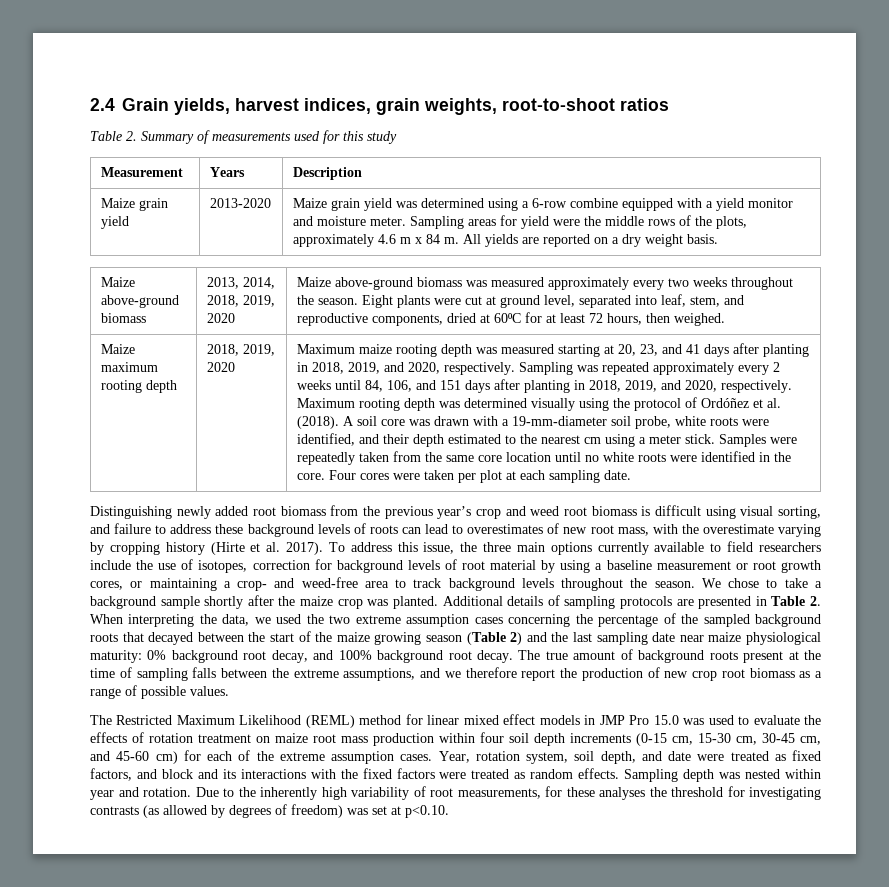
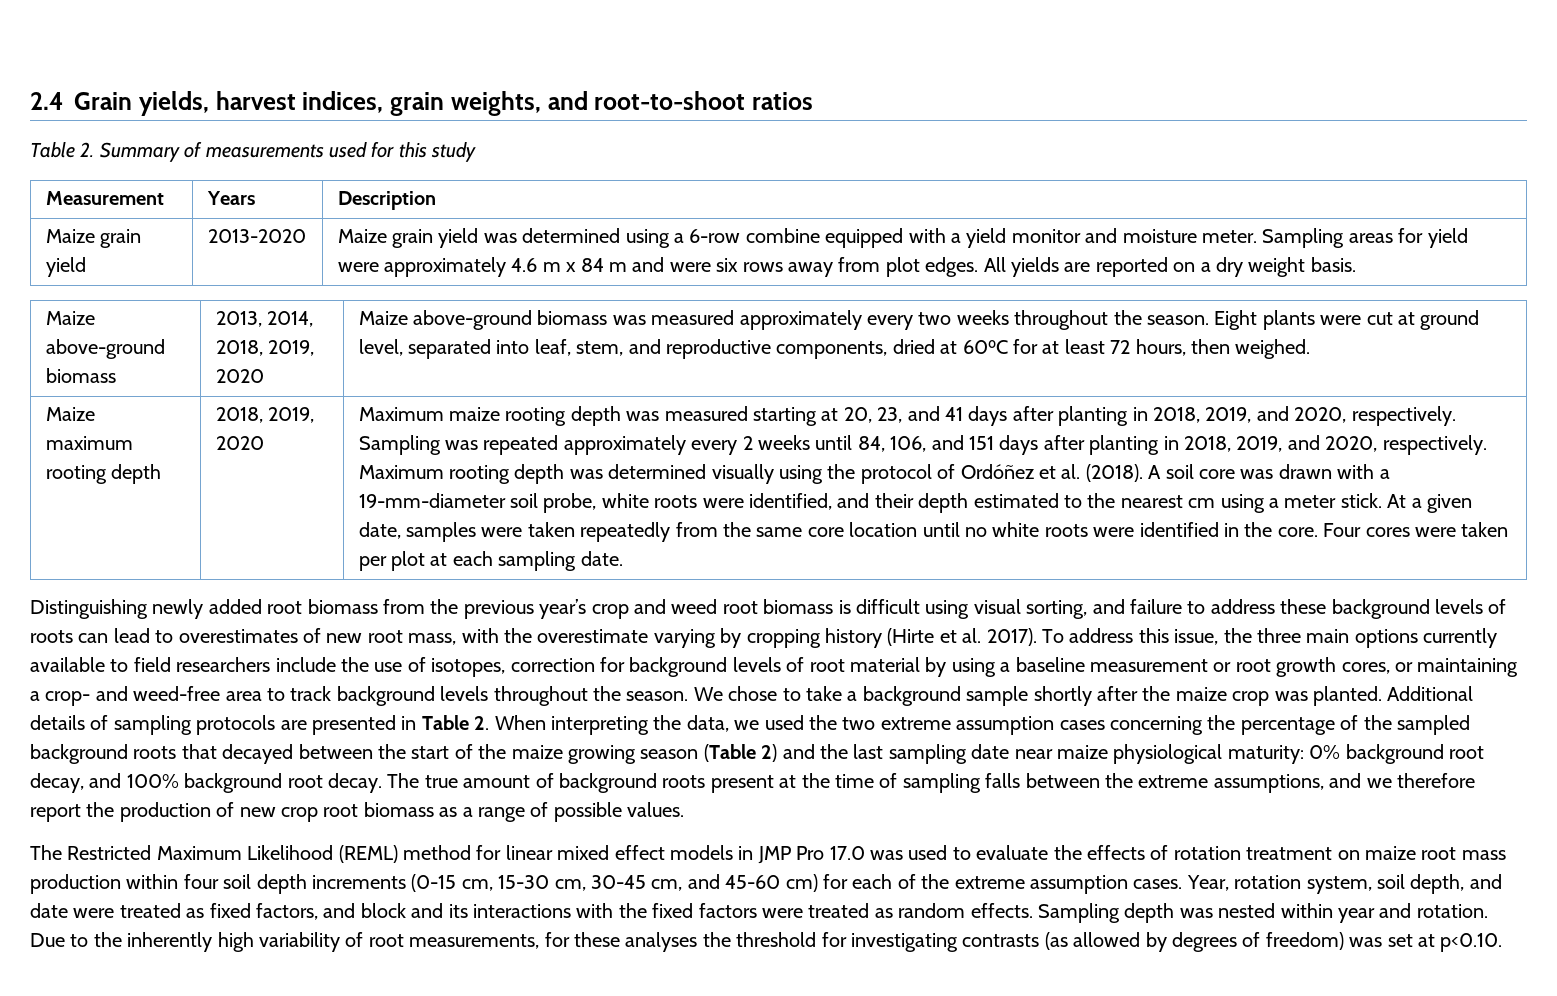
- 2.4 Grain yields, harvest indices, grain weights, root-to-shoot ratios
+ 2.4 Grain yields, harvest indices, grain weights, and root-to-shoot ratios
- Sampling areas for yield were the middle rows of the plots, approximately 4.6 m x 84 m.
+ Sampling areas for yield were approximately 4.6 m x 84 m and were six rows away from plot edges.
- Samples were repeatedly taken from the same core location until no white roots were identified in the core.
+ At a given date, samples were taken repeatedly from the same core location until no white roots were identified in the core.
- The Restricted Maximum Likelihood (REML) method for linear mixed effect models in JMP Pro 15.0 was used to evaluate the effects of rotation treatment on maize root mass production within four soil depth increments (0-15 cm, 15-30 cm, 30-45 cm, and 45-60 cm) for each of the extreme assumption cases.
+ The Restricted Maximum Likelihood (REML) method for linear mixed effect models in JMP Pro 17.0 was used to evaluate the effects of rotation treatment on maize root mass production within four soil depth increments (0-15 cm, 15-30 cm, 30-45 cm, and 45-60 cm) for each of the extreme assumption cases.

